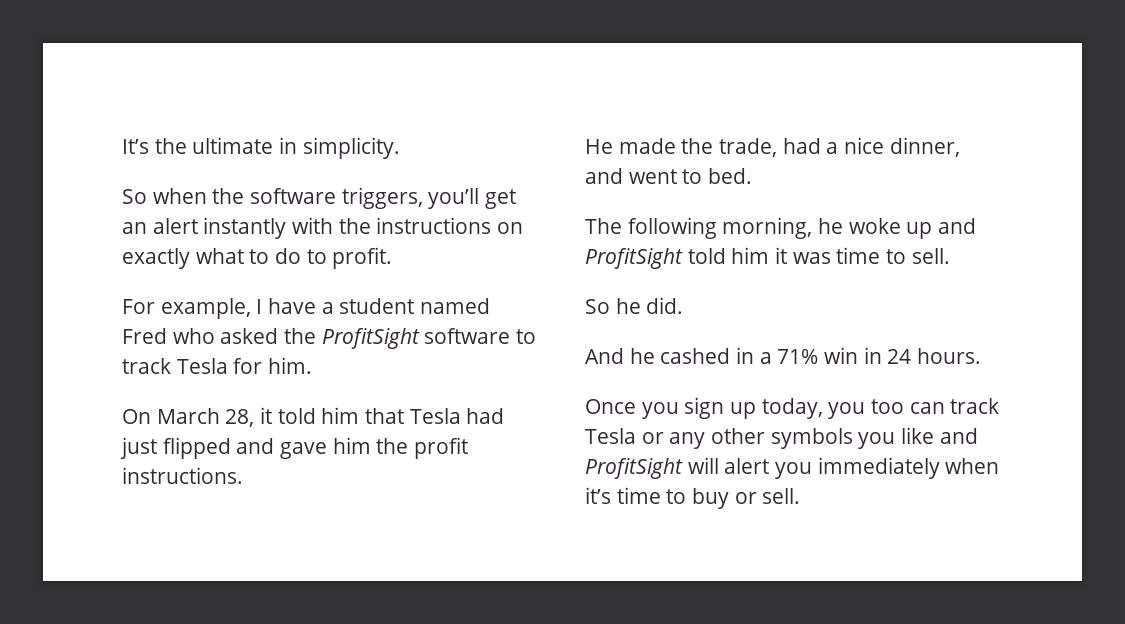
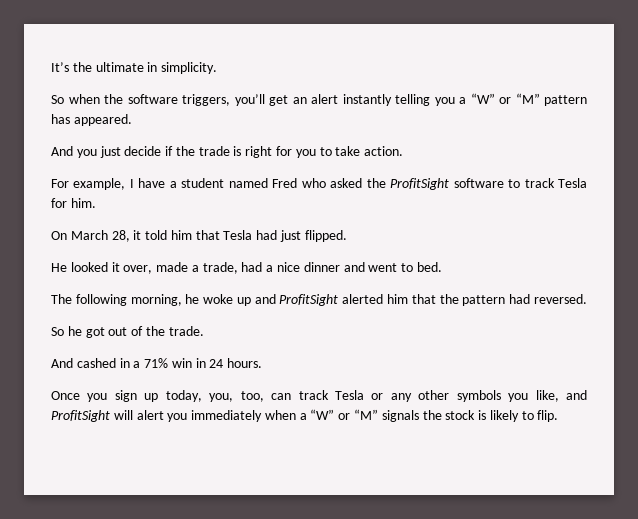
- So when the software triggers, you’ll get an alert instantly with the instructions on exactly what to do to profit.
+ So when the software triggers, you’ll get an alert instantly telling you a “W” or “M” pattern has appeared.
+ And you just decide if the trade is right for you to take action.
- On March 28, it told him that Tesla had just flipped and gave him the profit instructions.
- He made the trade, had a nice dinner, and went to bed.
+ On March 28, it told him that Tesla had just flipped.
+ He looked it over, made a trade, had a nice dinner and went to bed.
- The following morning, he woke up and ProfitSight told him it was time to sell.
- So he did.
- And he cashed in a 71% win in 24 hours.
+ The following morning, he woke up and ProfitSight alerted him that the pattern had reversed.
+ So he got out of the trade.
+ And cashed in a 71% win in 24 hours.
- Once you sign up today, you too can track Tesla or any other symbols you like and ProfitSight will alert you immediately when it’s time to buy or sell.
+ Once you sign up today, you, too, can track Tesla or any other symbols you like, and ProfitSight will alert you immediately when a “W” or “M” signals the stock is likely to flip.

